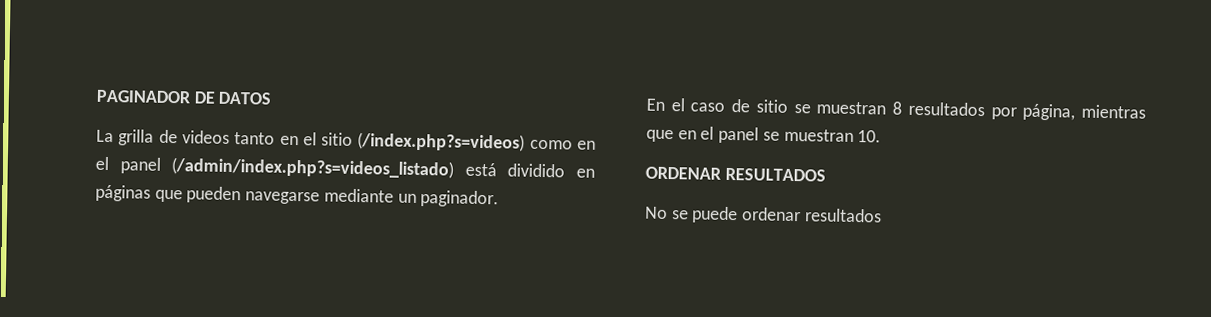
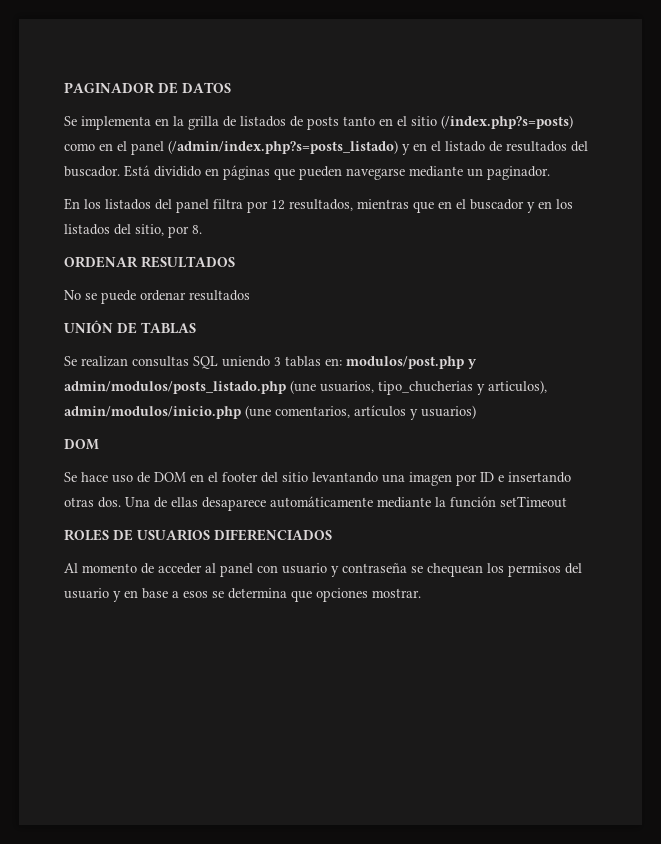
- La grilla de videos tanto en el sitio (/index.php?s=videos) como en el panel (/admin/index.php?s=videos_listado) está dividido en páginas que pueden navegarse mediante un paginador.
+ Se implementa en la grilla de listados de posts tanto en el sitio (/index.php?s=posts) como en el panel (/admin/index.php?s=posts_listado) y en el listado de resultados del buscador. Está dividido en páginas que pueden navegarse mediante un paginador.
- En el caso de sitio se muestran 8 resultados por página, mientras que en el panel se muestran 10.
+ En los listados del panel filtra por 12 resultados, mientras que en el buscador y en los listados del sitio, por 8.
+ UNIÓN DE TABLAS
+ Se realizan consultas SQL uniendo 3 tablas en: modulos/post.php y admin/modulos/posts_listado.php (une usuarios, tipo_chucherias y articulos), admin/modulos/inicio.php (une comentarios, artículos y usuarios)
+ DOM
+ Se hace uso de DOM en el footer del sitio levantando una imagen por ID e insertando otras dos. Una de ellas desaparece automáticamente mediante la función setTimeout
+ ROLES DE USUARIOS DIFERENCIADOS
+ Al momento de acceder al panel con usuario y contraseña se chequean los permisos del usuario y en base a esos se determina que opciones mostrar.

